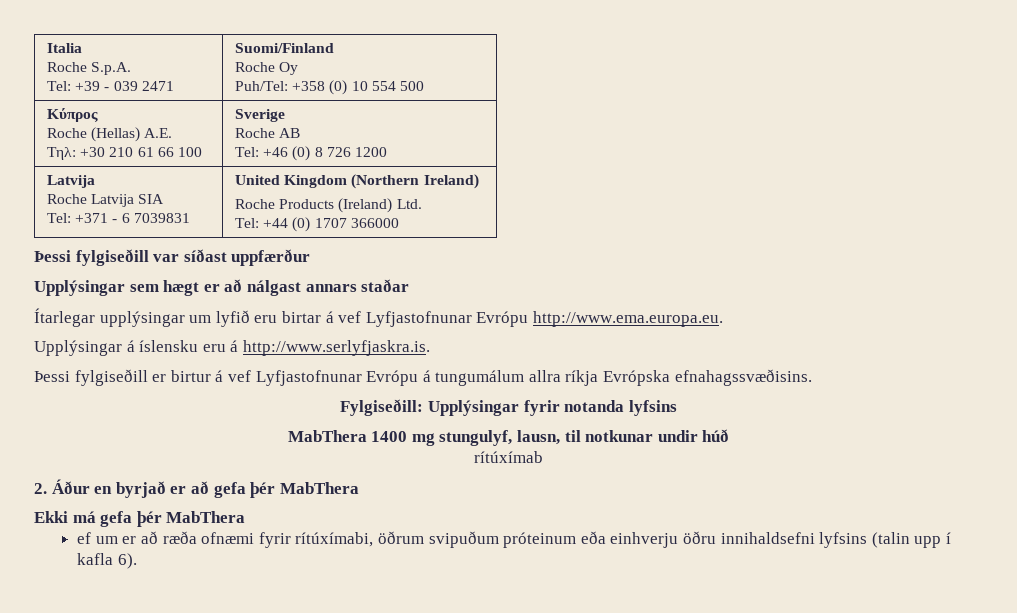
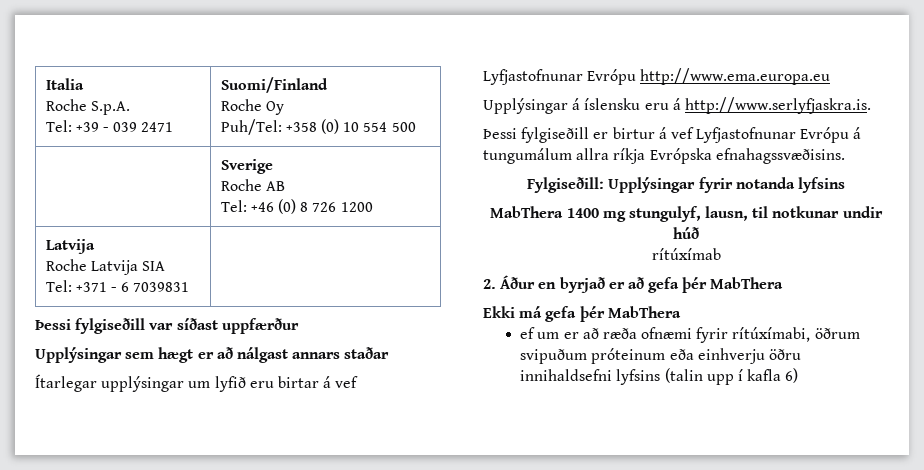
- Kύπρος
- Roche (Hellas) A.E.
- Τηλ: +30 210 61 66 100 | Sverige
+ | Sverige
  Roche AB
  Tel: +46 (0) 8 726 1200
  Latvija
  Roche Latvija SIA
- Tel: +371 - 6 7039831 | United Kingdom (Northern Ireland)
- Roche Products (Ireland) Ltd.
- Tel: +44 (0) 1707 366000
+ Tel: +371 - 6 7039831 |
- Ítarlegar upplýsingar um lyfið eru birtar á vef Lyfjastofnunar Evrópu http://www.ema.europa.eu.
+ Ítarlegar upplýsingar um lyfið eru birtar á vef Lyfjastofnunar Evrópu http://www.ema.europa.eu
- ef um er að ræða ofnæmi fyrir rítúxímabi, öðrum svipuðum próteinum eða einhverju öðru innihaldsefni lyfsins (talin upp í kafla 6).
+ ef um er að ræða ofnæmi fyrir rítúxímabi, öðrum svipuðum próteinum eða einhverju öðru innihaldsefni lyfsins (talin upp í kafla 6)

